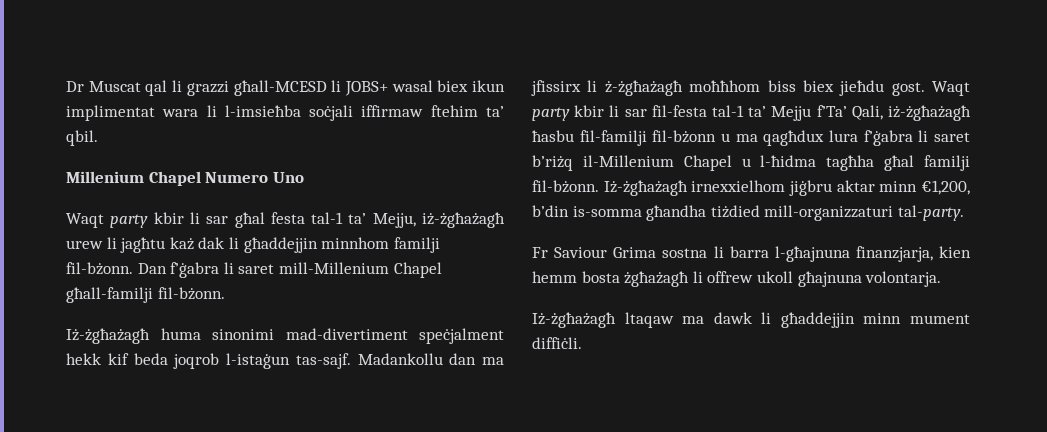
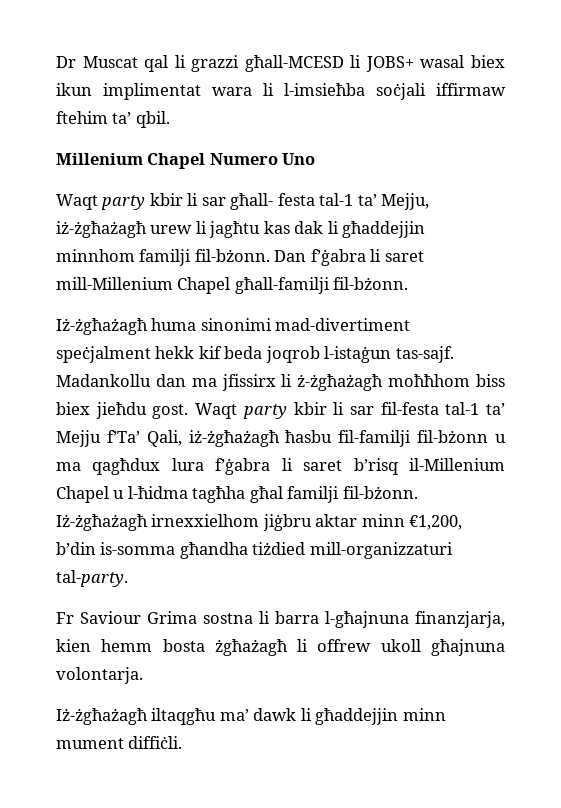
- Waqt party kbir li sar għal festa tal-1 ta’ Mejju, iż-żgħażagħ urew li jagħtu każ dak li għaddejjin minnhom familji fil-bżonn.
+ Waqt party kbir li sar għall- festa tal-1 ta’ Mejju, iż-żgħażagħ urew li jagħtu kas dak li għaddejjin minnhom familji fil-bżonn.
- Waqt party kbir li sar fil-festa tal-1 ta’ Mejju f’Ta’ Qali, iż-żgħażagħ ħasbu fil-familji fil-bżonn u ma qagħdux lura f’ġabra li saret b’riżq il-Millenium Chapel u l-ħidma tagħha għal familji fil-bżonn.
+ Waqt party kbir li sar fil-festa tal-1 ta’ Mejju f’Ta’ Qali, iż-żgħażagħ ħasbu fil-familji fil-bżonn u ma qagħdux lura f’ġabra li saret b’risq il-Millenium Chapel u l-ħidma tagħha għal familji fil-bżonn.
- Iż-żgħażagħ ltaqaw ma dawk li għaddejjin minn mument diffiċli.
+ Iż-żgħażagħ iltaqgħu ma’ dawk li għaddejjin minn mument diffiċli.

